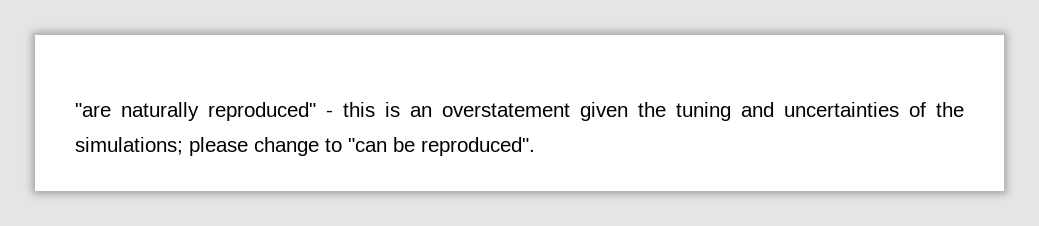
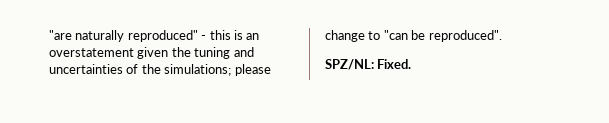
+ SPZ/NL: Fixed.

